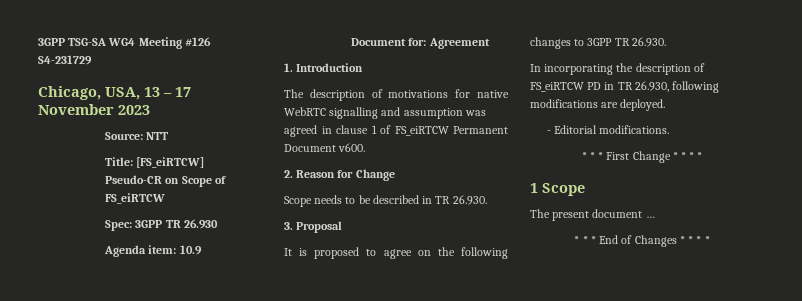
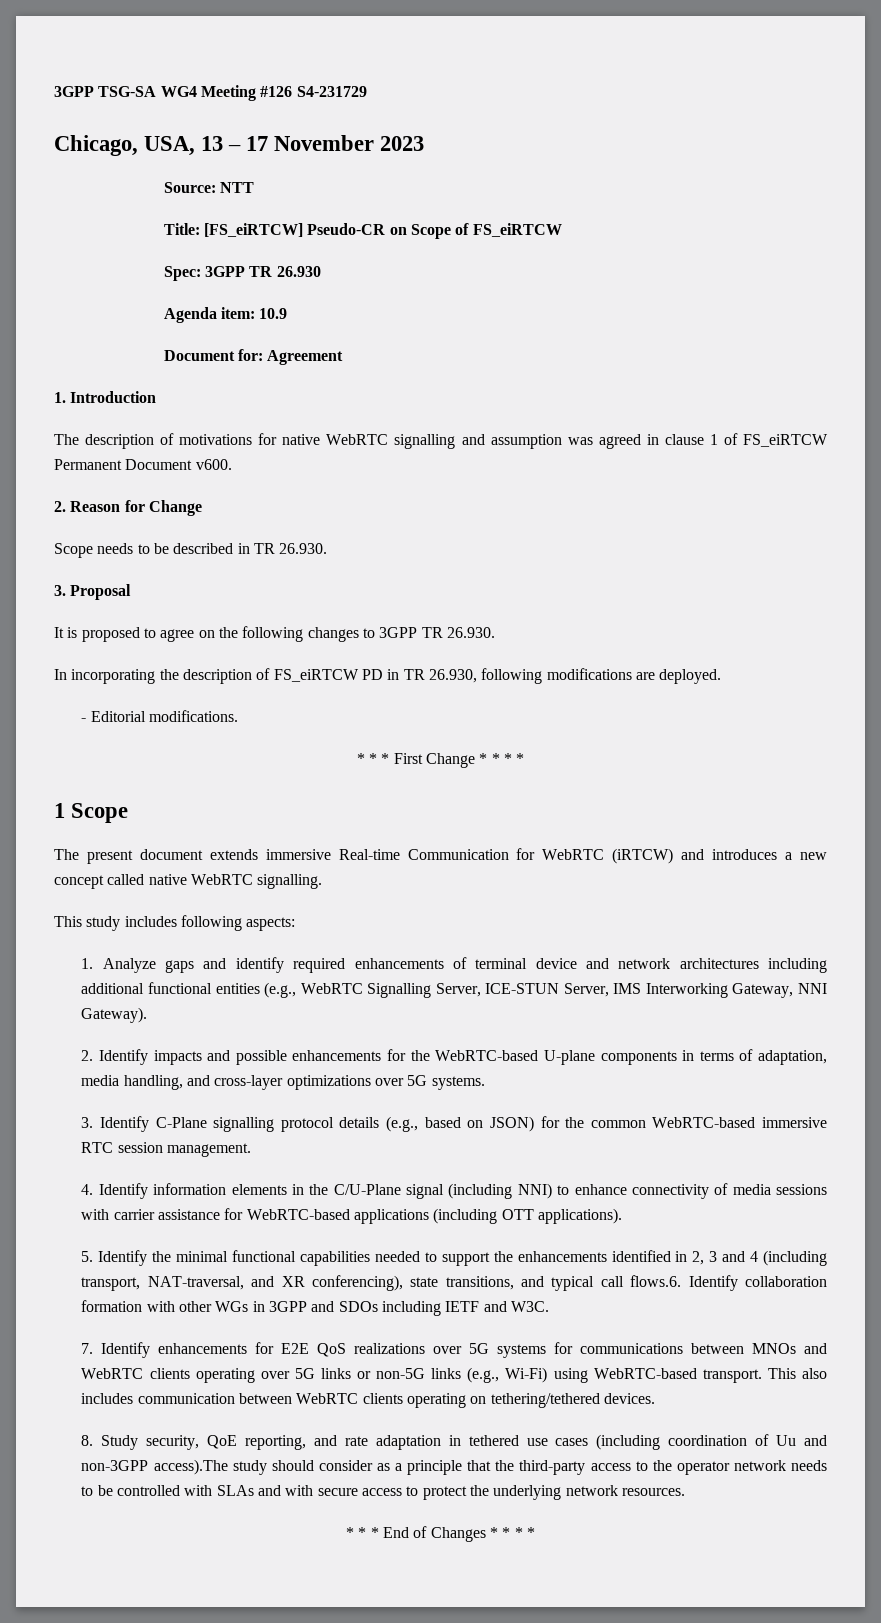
- The present document …
+ The present document extends immersive Real-time Communication for WebRTC (iRTCW) and introduces a new concept called native WebRTC signalling.
+ This study includes following aspects:
+ 1. Analyze gaps and identify required enhancements of terminal device and network architectures including additional functional entities (e.g., WebRTC Signalling Server, ICE-STUN Server, IMS Interworking Gateway, NNI Gateway).
+ 2. Identify impacts and possible enhancements for the WebRTC-based U-plane components in terms of adaptation, media handling, and cross-layer optimizations over 5G systems.
+ 3. Identify C-Plane signalling protocol details (e.g., based on JSON) for the common WebRTC-based immersive RTC session management.
+ 4. Identify information elements in the C/U-Plane signal (including NNI) to enhance connectivity of media sessions with carrier assistance for WebRTC-based applications (including OTT applications).
+ 5. Identify the minimal functional capabilities needed to support the enhancements identified in 2, 3 and 4 (including transport, NAT-traversal, and XR conferencing), state transitions, and typical call flows.6. Identify collaboration formation with other WGs in 3GPP and SDOs including IETF and W3C.
+ 7. Identify enhancements for E2E QoS realizations over 5G systems for communications between MNOs and WebRTC clients operating over 5G links or non-5G links (e.g., Wi-Fi) using WebRTC-based transport. This also includes communication between WebRTC clients operating on tethering/tethered devices.
+ 8. Study security, QoE reporting, and rate adaptation in tethered use cases (including coordination of Uu and non-3GPP access).The study should consider as a principle that the third-party access to the operator network needs to be controlled with SLAs and with secure access to protect the underlying network resources.

